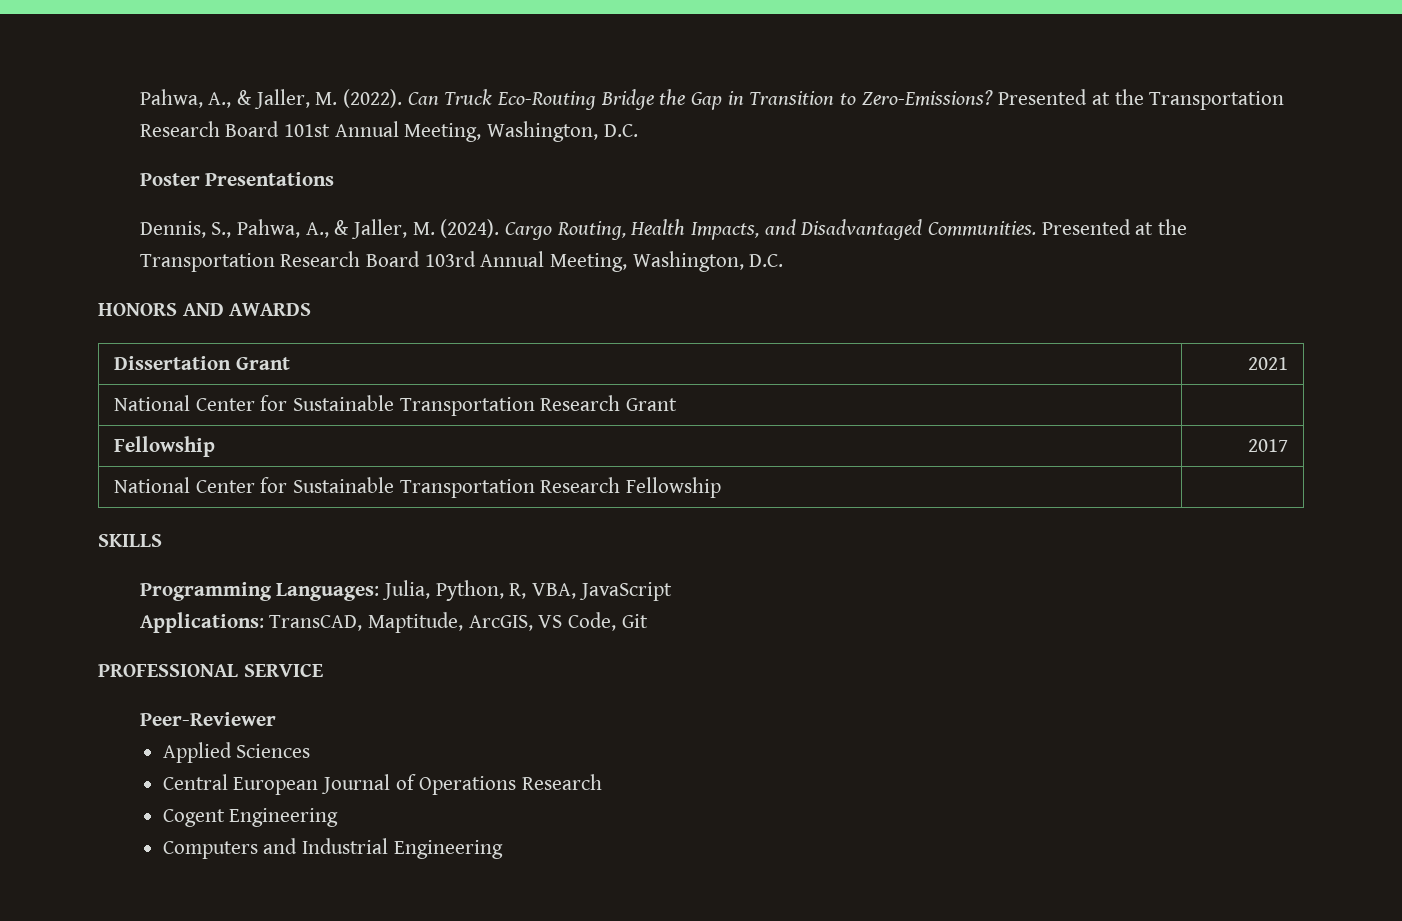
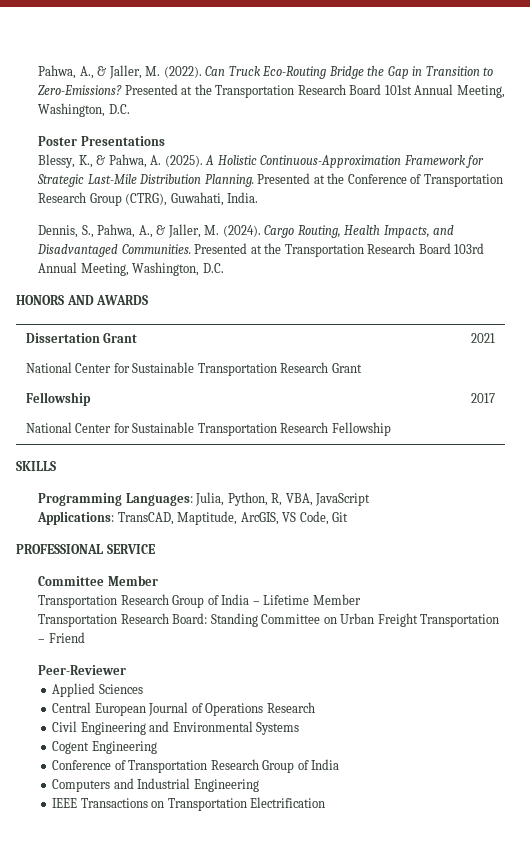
+ Blessy, K., & Pahwa, A. (2025). A Holistic Continuous-Approximation Framework for Strategic Last-Mile Distribution Planning. Presented at the Conference of Transportation Research Group (CTRG), Guwahati, India.
+ Committee Member
+ Transportation Research Group of India – Lifetime Member
+ Transportation Research Board: Standing Committee on Urban Freight Transportation – Friend
+ Civil Engineering and Environmental Systems
  Cogent Engineering
+ Conference of Transportation Research Group of India
+ IEEE Transactions on Transportation Electrification

